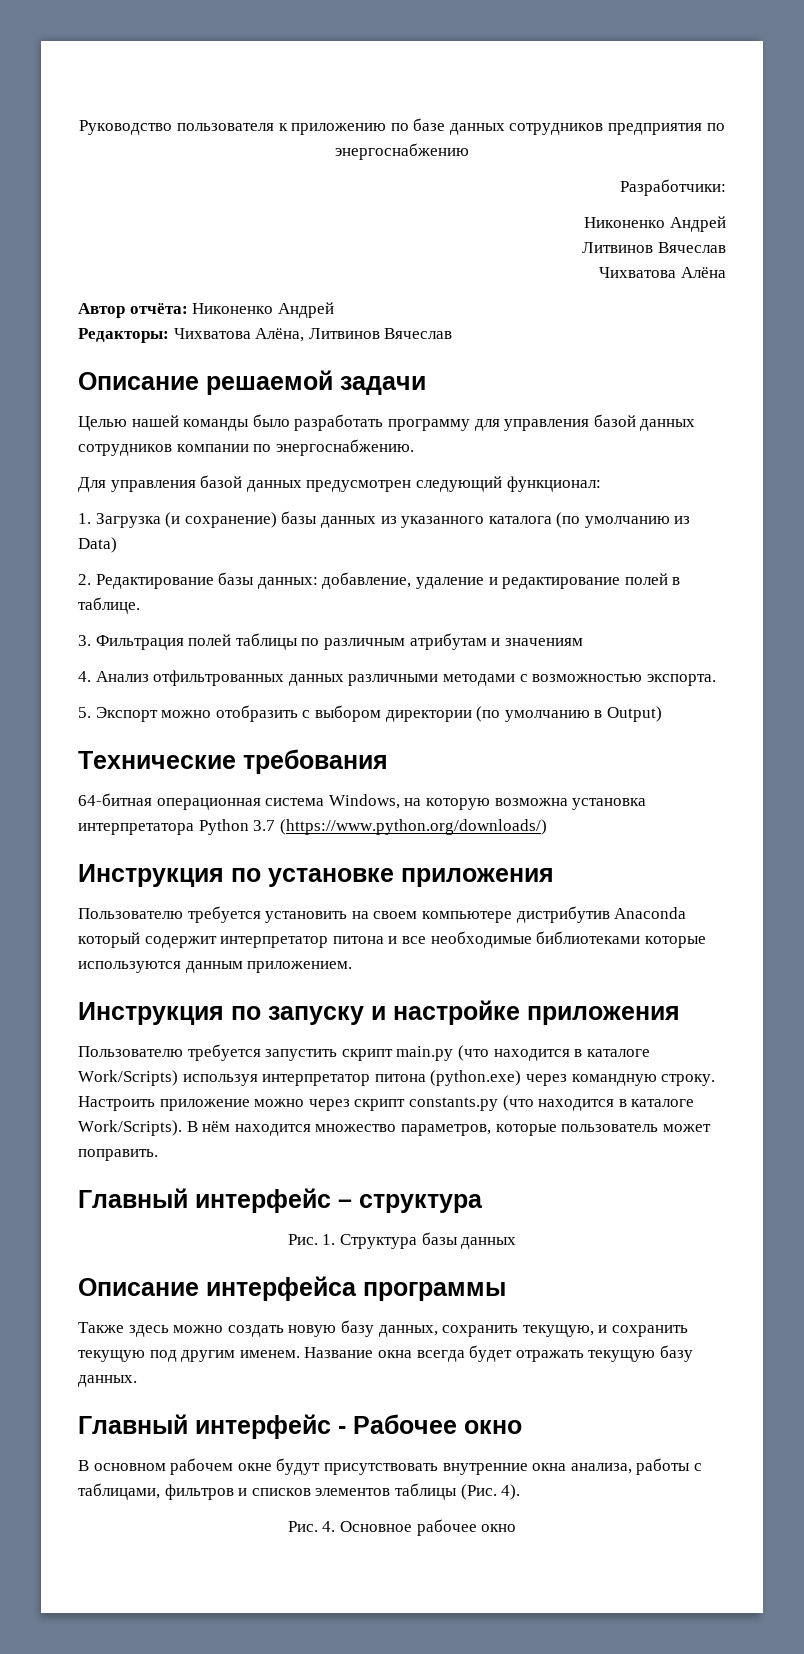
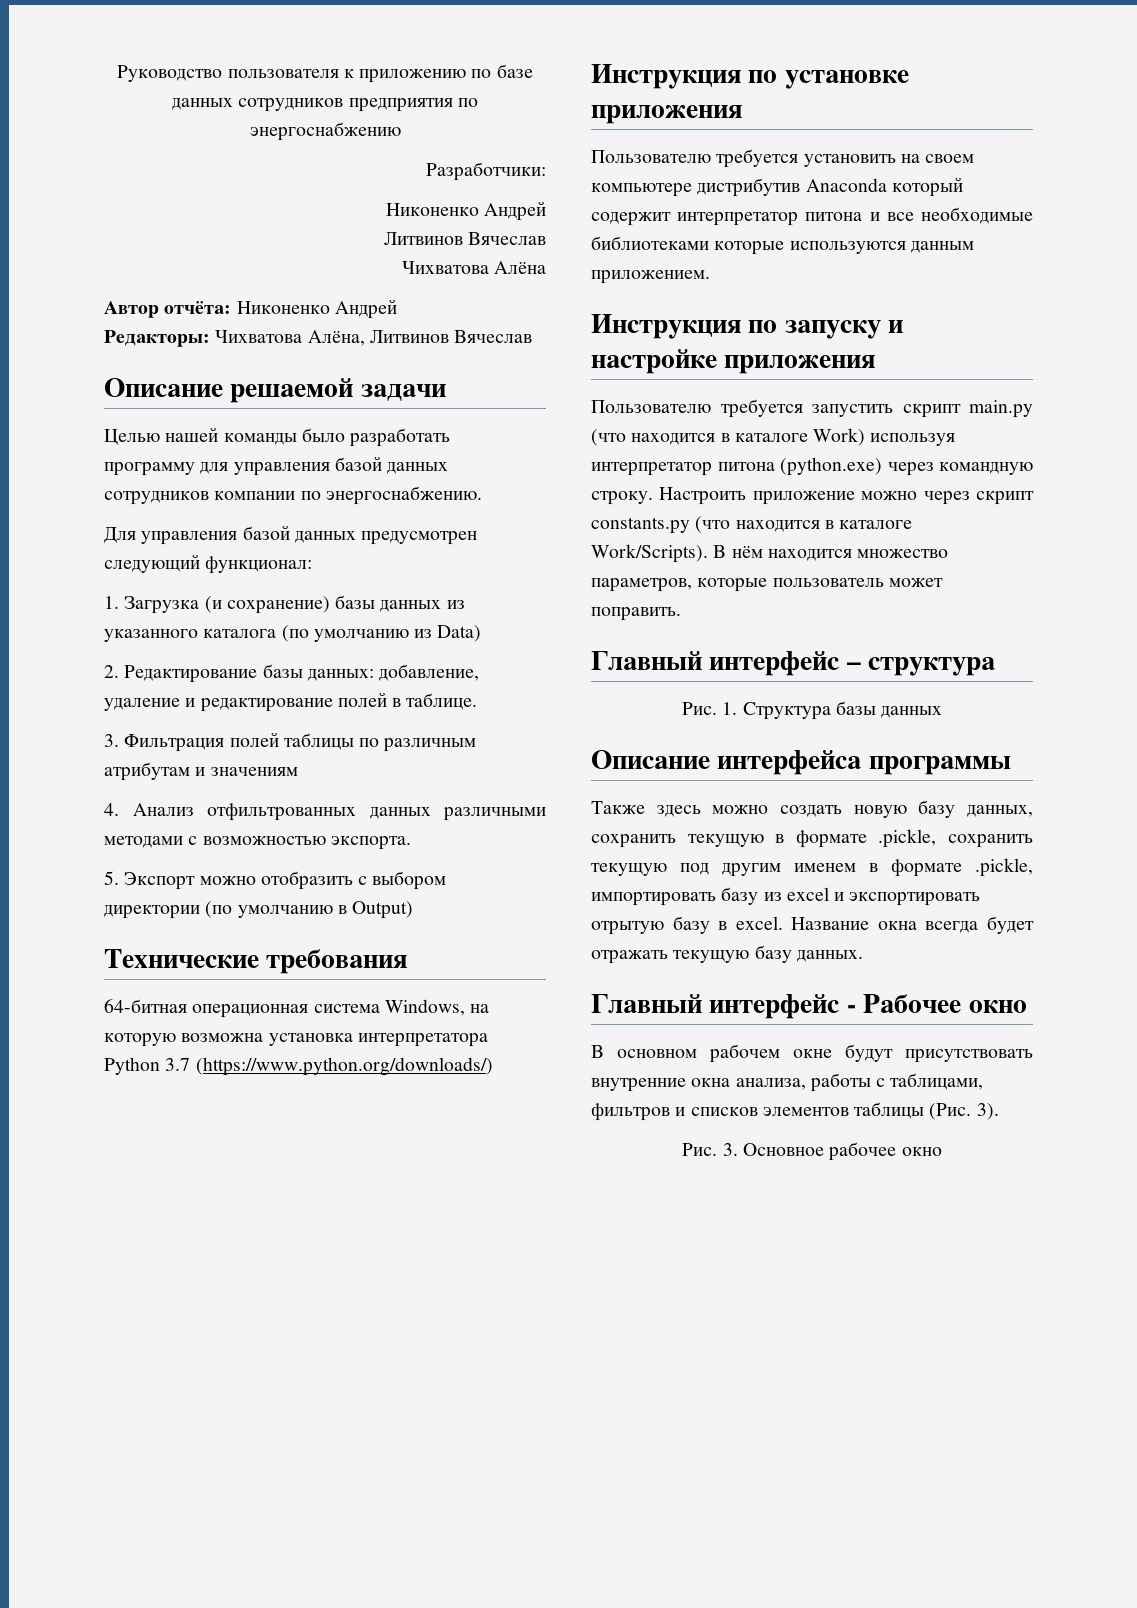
- Пользователю требуется запустить скрипт main.py (что находится в каталоге Work/Scripts) используя интерпретатор питона (python.exe) через командную строку.
+ Пользователю требуется запустить скрипт main.py (что находится в каталоге Work) используя интерпретатор питона (python.exe) через командную строку.
- Также здесь можно создать новую базу данных, сохранить текущую, и сохранить текущую под другим именем.
+ Также здесь можно создать новую базу данных, сохранить текущую в формате .pickle, сохранить текущую под другим именем в формате .pickle, импортировать базу из excel и экспортировать отрытую базу в excel.
- В основном рабочем окне будут присутствовать внутренние окна анализа, работы с таблицами, фильтров и списков элементов таблицы (Рис. 4).
- Рис. 4. Основное рабочее окно
+ В основном рабочем окне будут присутствовать внутренние окна анализа, работы с таблицами, фильтров и списков элементов таблицы (Рис. 3).
+ Рис. 3. Основное рабочее окно

